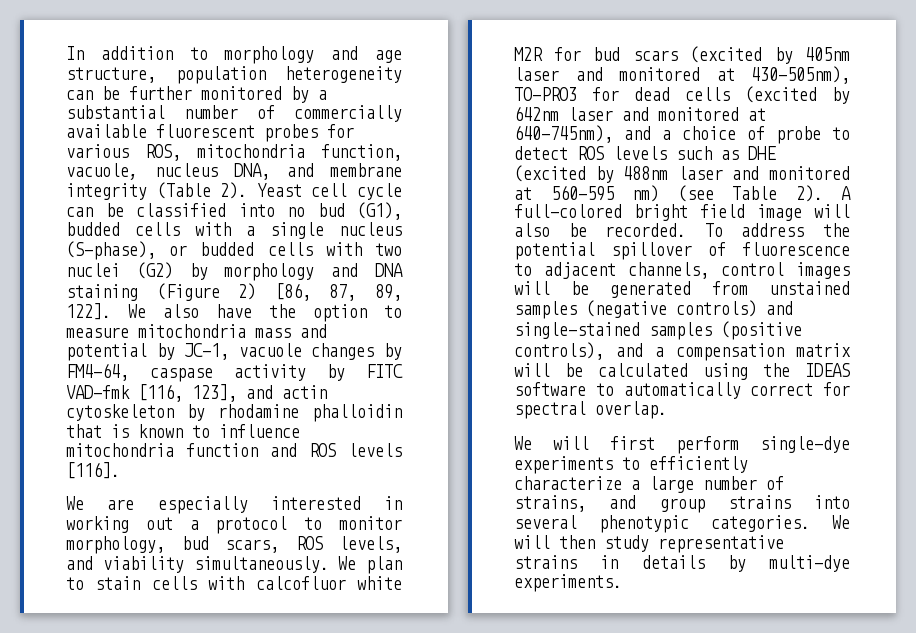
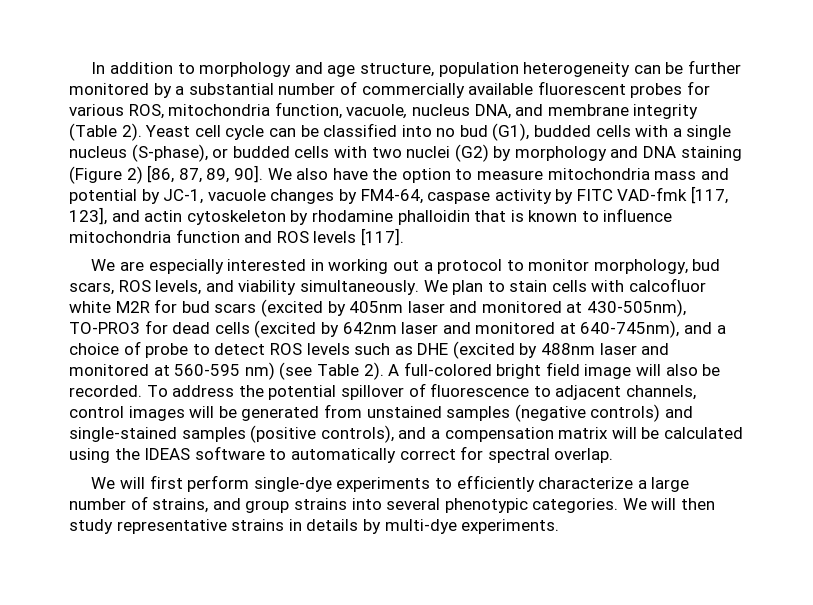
- Yeast cell cycle can be classified into no bud (G1), budded cells with a single nucleus (S-phase), or budded cells with two nuclei (G2) by morphology and DNA staining (Figure 2) [86, 87, 89, 122].
+ Yeast cell cycle can be classified into no bud (G1), budded cells with a single nucleus (S-phase), or budded cells with two nuclei (G2) by morphology and DNA staining (Figure 2) [86, 87, 89, 90].
- We also have the option to measure mitochondria mass and potential by JC-1, vacuole changes by FM4-64, caspase activity by FITC VAD-fmk [116, 123], and actin cytoskeleton by rhodamine phalloidin that is known to influence mitochondria function and ROS levels [116].
+ We also have the option to measure mitochondria mass and potential by JC-1, vacuole changes by FM4-64, caspase activity by FITC VAD-fmk [117, 123], and actin cytoskeleton by rhodamine phalloidin that is known to influence mitochondria function and ROS levels [117].

